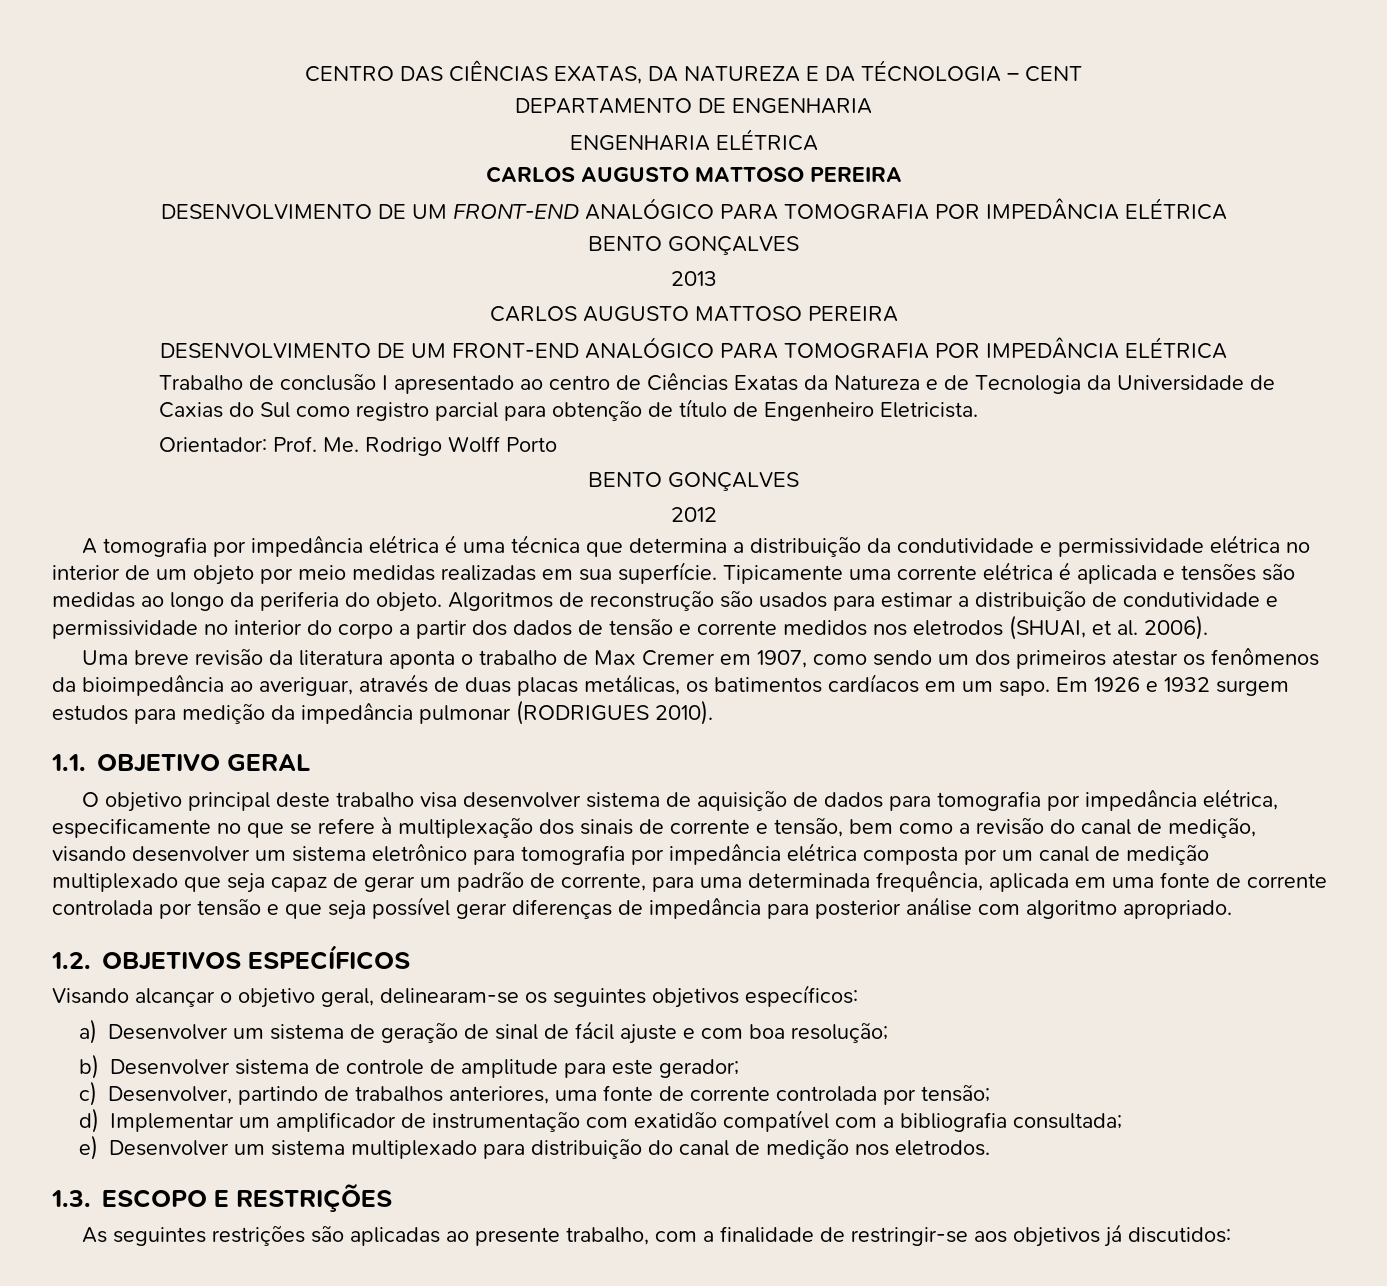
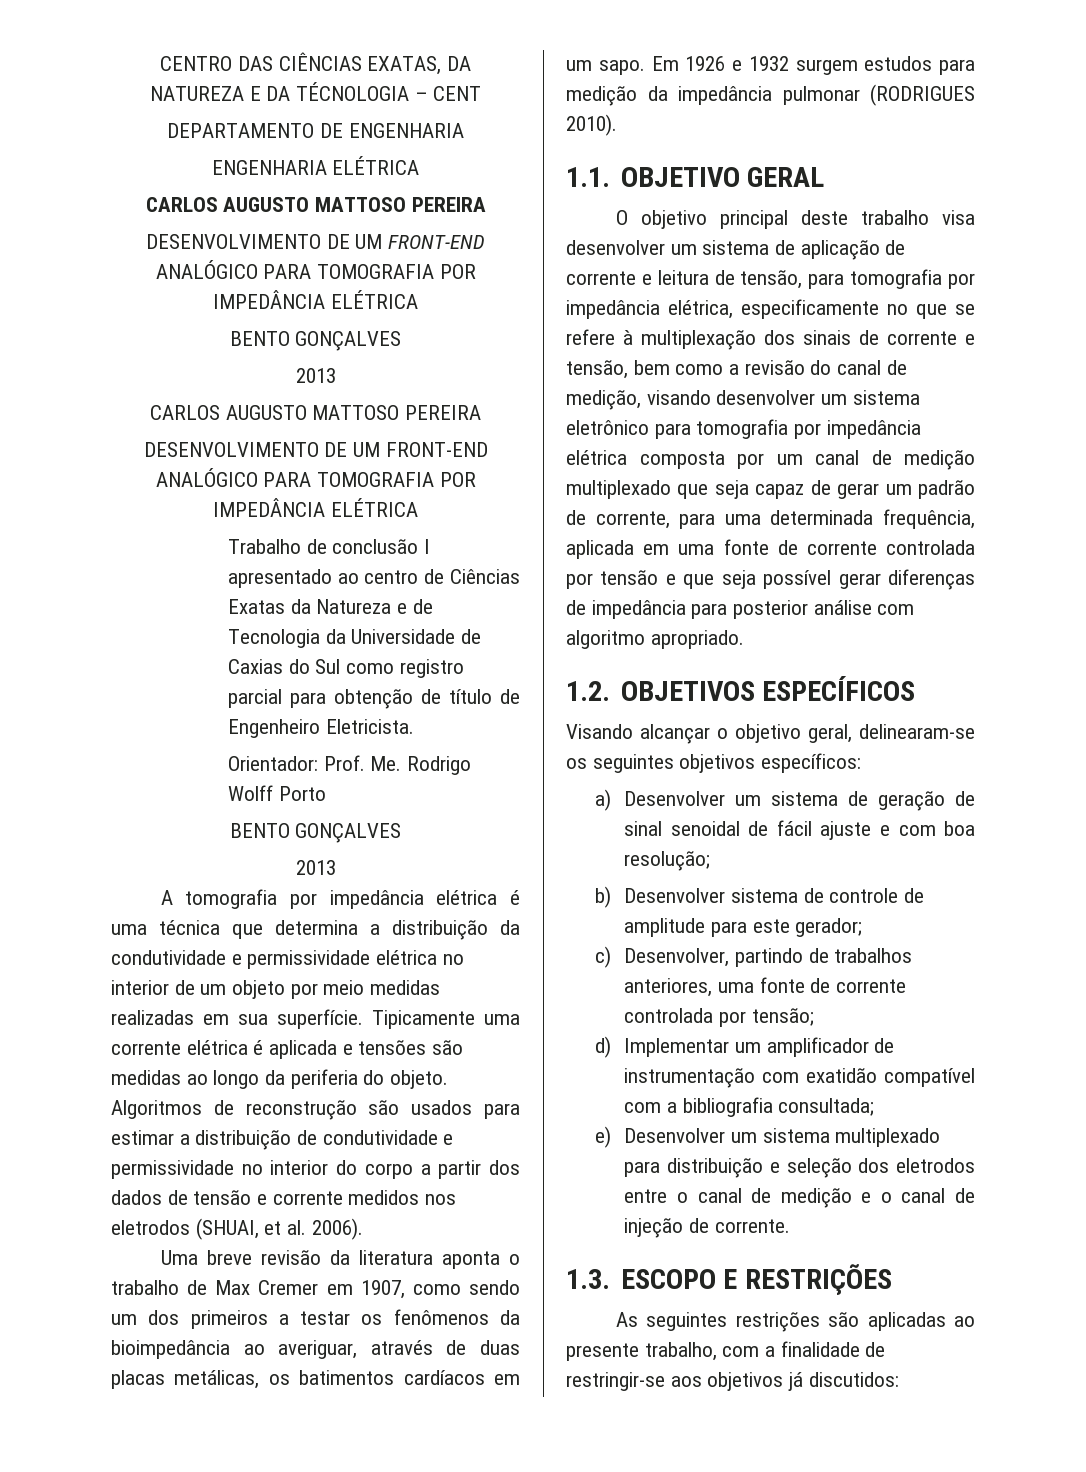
  Orientador: Prof. Me. Rodrigo Wolff Porto
  BENTO GONÇALVES
- 2012
+ 2013
- Uma breve revisão da literatura aponta o trabalho de Max Cremer em 1907, como sendo um dos primeiros atestar os fenômenos da bioimpedância ao averiguar, através de duas placas metálicas, os batimentos cardíacos em um sapo.
+ Uma breve revisão da literatura aponta o trabalho de Max Cremer em 1907, como sendo um dos primeiros a testar os fenômenos da bioimpedância ao averiguar, através de duas placas metálicas, os batimentos cardíacos em um sapo.
- O objetivo principal deste trabalho visa desenvolver sistema de aquisição de dados para tomografia por impedância elétrica, especificamente no que se refere à multiplexação dos sinais de corrente e tensão, bem como a revisão do canal de medição, visando desenvolver um sistema eletrônico para tomografia por impedância elétrica composta por um canal de medição multiplexado que seja capaz de gerar um padrão de corrente, para uma determinada frequência, aplicada em uma fonte de corrente controlada por tensão e que seja possível gerar diferenças de impedância para posterior análise com algoritmo apropriado.
+ O objetivo principal deste trabalho visa desenvolver um sistema de aplicação de corrente e leitura de tensão, para tomografia por impedância elétrica, especificamente no que se refere à multiplexação dos sinais de corrente e tensão, bem como a revisão do canal de medição, visando desenvolver um sistema eletrônico para tomografia por impedância elétrica composta por um canal de medição multiplexado que seja capaz de gerar um padrão de corrente, para uma determinada frequência, aplicada em uma fonte de corrente controlada por tensão e que seja possível gerar diferenças de impedância para posterior análise com algoritmo apropriado.
- a) Desenvolver um sistema de geração de sinal de fácil ajuste e com boa resolução;
+ a) Desenvolver um sistema de geração de sinal senoidal de fácil ajuste e com boa resolução;
- e) Desenvolver um sistema multiplexado para distribuição do canal de medição nos eletrodos.
+ e) Desenvolver um sistema multiplexado para distribuição e seleção dos eletrodos entre o canal de medição e o canal de injeção de corrente.

